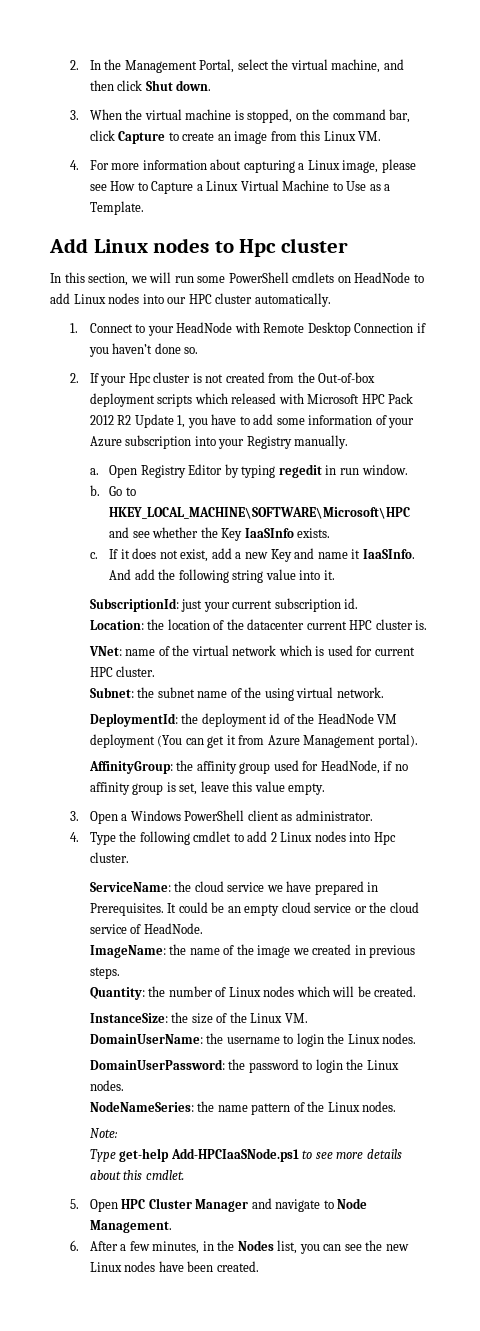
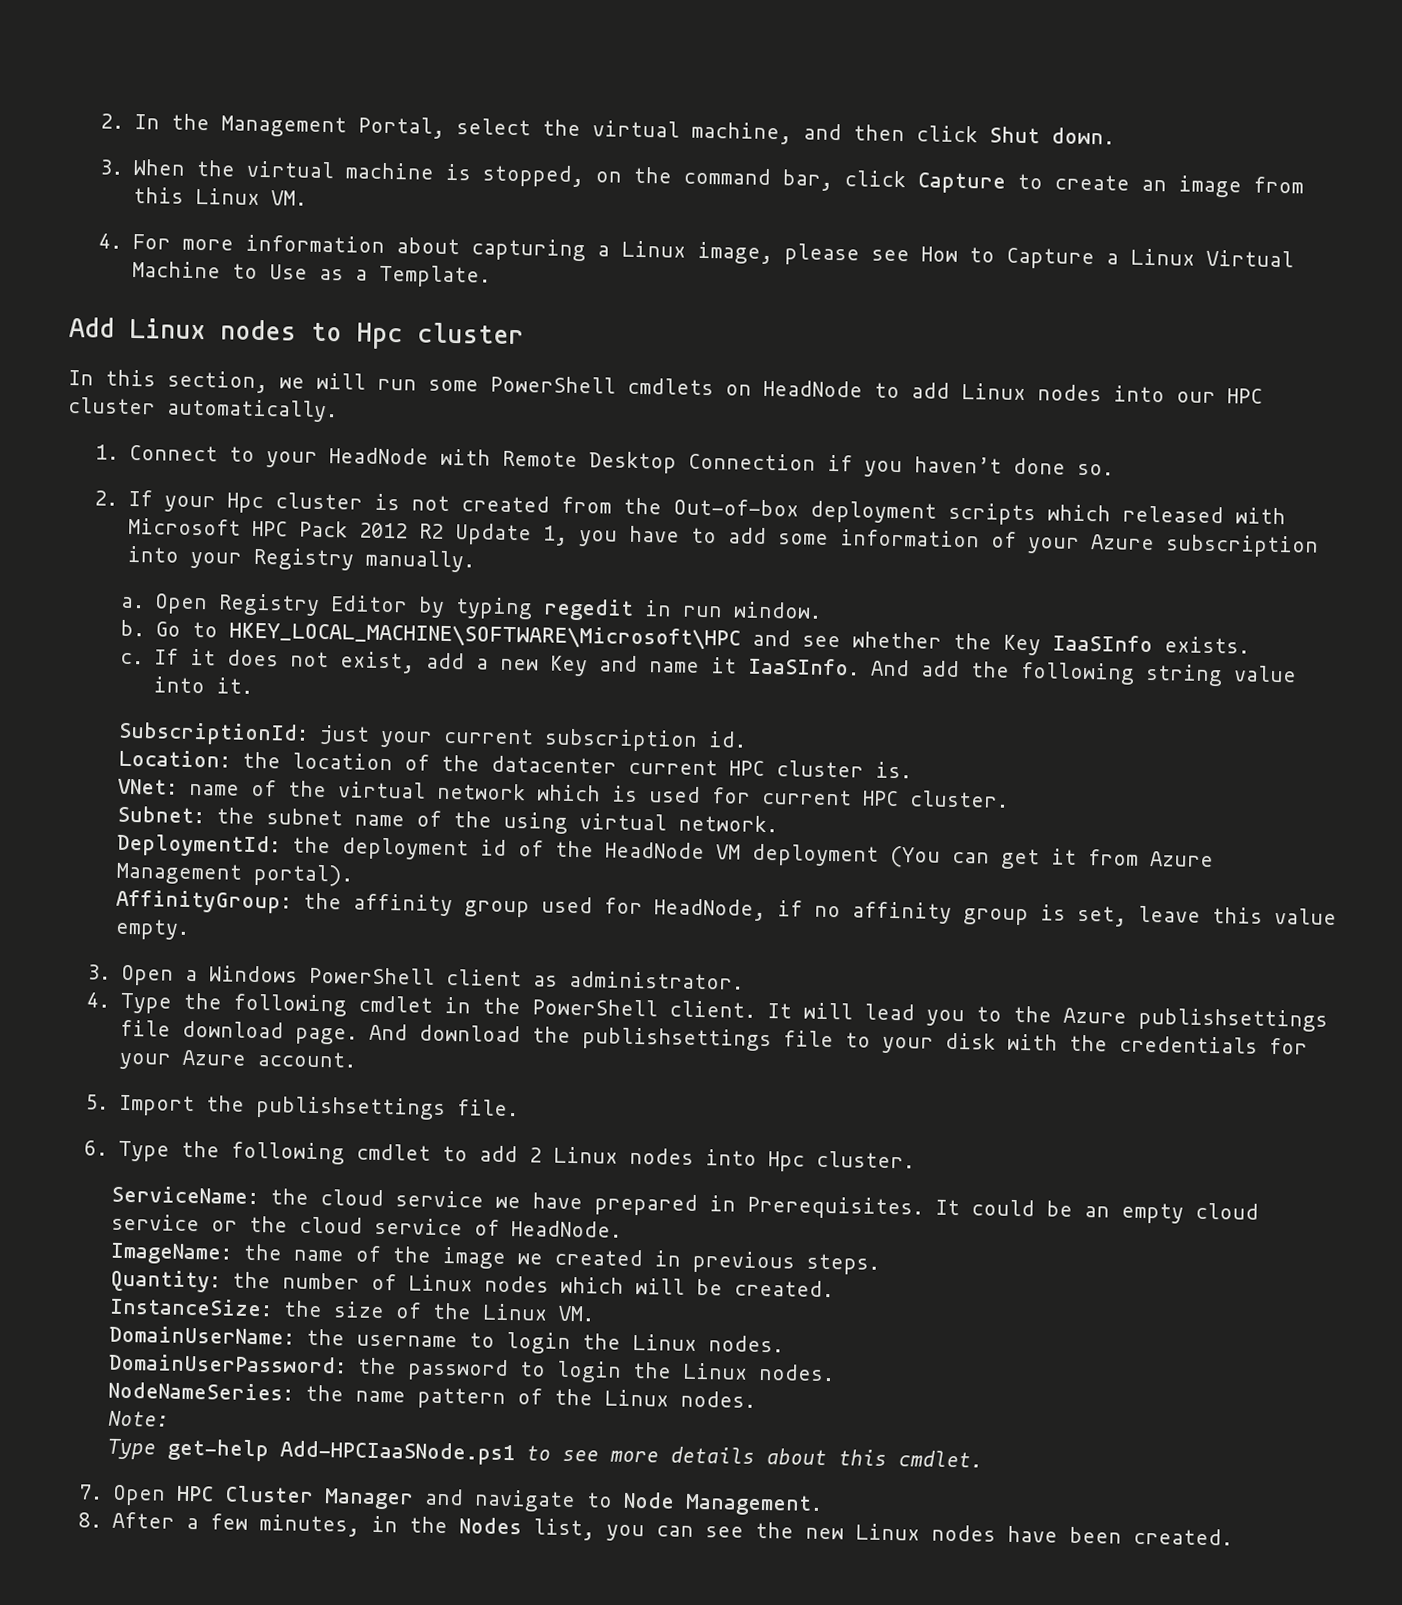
- 4. Type the following cmdlet to add 2 Linux nodes into Hpc cluster.
+ 4. Type the following cmdlet in the PowerShell client. It will lead you to the Azure publishsettings file download page. And download the publishsettings file to your disk with the credentials for your Azure account.
+ 5. Import the publishsettings file.
+ 6. Type the following cmdlet to add 2 Linux nodes into Hpc cluster.
- 5. Open HPC Cluster Manager and navigate to Node Management.
+ 7. Open HPC Cluster Manager and navigate to Node Management.
- 6. After a few minutes, in the Nodes list, you can see the new Linux nodes have been created.
+ 8. After a few minutes, in the Nodes list, you can see the new Linux nodes have been created.

